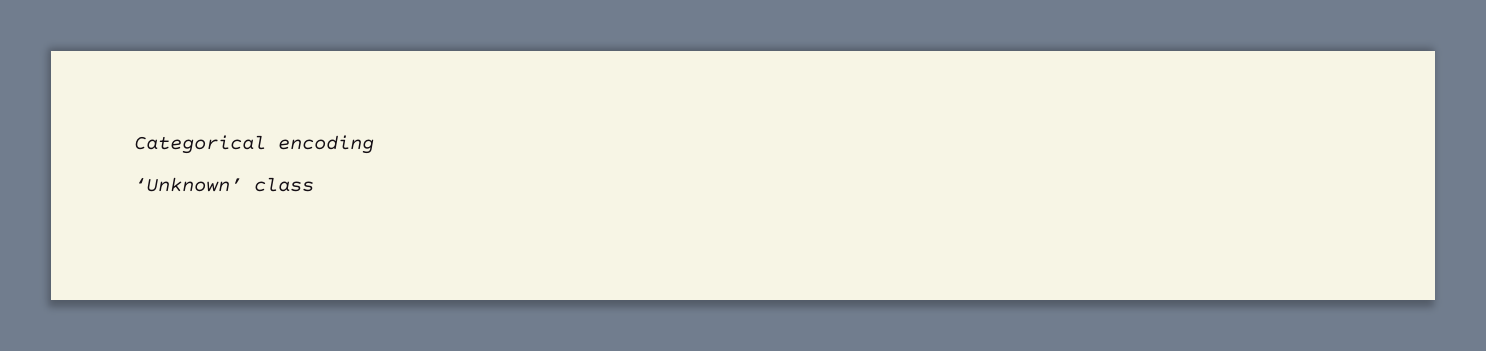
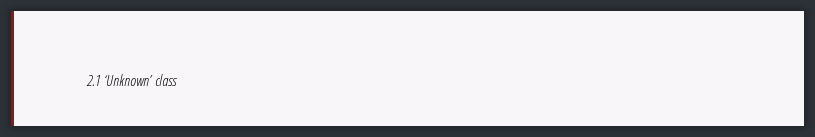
- Categorical encoding
- ‘Unknown’ class
+ 2.1 ‘Unknown’ class

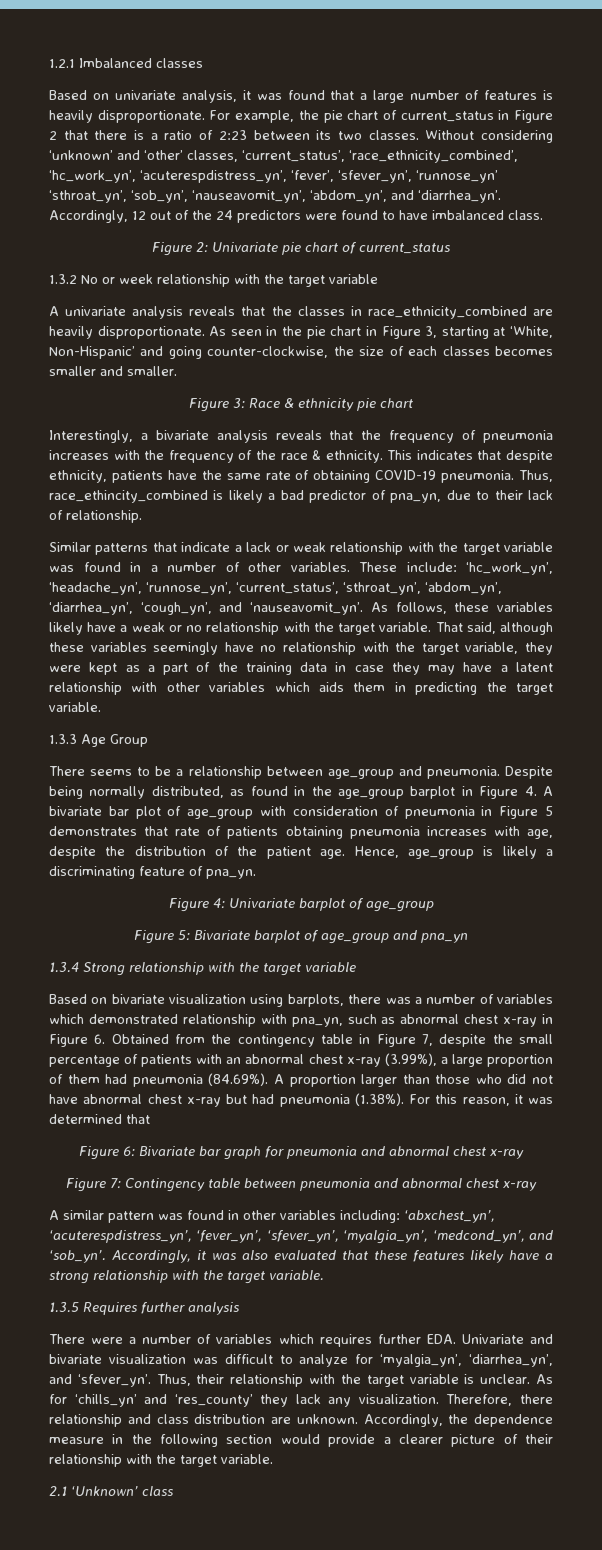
+ 1.2.1 Imbalanced classes
+ Based on univariate analysis, it was found that a large number of features is heavily disproportionate. For example, the pie chart of current_status in Figure 2 that there is a ratio of 2:23 between its two classes. Without considering ‘unknown’ and ‘other’ classes, ‘current_status’, ‘race_ethnicity_combined’, ‘hc_work_yn’, ‘acuterespdistress_yn’, ‘fever’, ‘sfever_yn’, ‘runnose_yn’ ‘sthroat_yn’, ‘sob_yn’, ‘nauseavomit_yn’, ‘abdom_yn’, and ‘diarrhea_yn’. Accordingly, 12 out of the 24 predictors were found to have imbalanced class.
+ Figure 2: Univariate pie chart of current_status
+ 1.3.2 No or week relationship with the target variable
+ A univariate analysis reveals that the classes in race_ethnicity_combined are heavily disproportionate. As seen in the pie chart in Figure 3, starting at ‘White, Non-Hispanic’ and going counter-clockwise, the size of each classes becomes smaller and smaller.
+ Figure 3: Race & ethnicity pie chart
+ Interestingly, a bivariate analysis reveals that the frequency of pneumonia increases with the frequency of the race & ethnicity. This indicates that despite ethnicity, patients have the same rate of obtaining COVID-19 pneumonia. Thus, race_ethincity_combined is likely a bad predictor of pna_yn, due to their lack of relationship.
+ Similar patterns that indicate a lack or weak relationship with the target variable was found in a number of other variables. These include: ‘hc_work_yn’, ‘headache_yn’, ‘runnose_yn’, ‘current_status’, ‘sthroat_yn’, ‘abdom_yn’, ‘diarrhea_yn’, ‘cough_yn’, and ‘nauseavomit_yn’. As follows, these variables likely have a weak or no relationship with the target variable. That said, although these variables seemingly have no relationship with the target variable, they were kept as a part of the training data in case they may have a latent relationship with other variables which aids them in predicting the target variable.
+ 1.3.3 Age Group
+ There seems to be a relationship between age_group and pneumonia. Despite being normally distributed, as found in the age_group barplot in Figure 4. A bivariate bar plot of age_group with consideration of pneumonia in Figure 5 demonstrates that rate of patients obtaining pneumonia increases with age, despite the distribution of the patient age. Hence, age_group is likely a discriminating feature of pna_yn.
+ Figure 4: Univariate barplot of age_group
+ Figure 5: Bivariate barplot of age_group and pna_yn
+ 1.3.4 Strong relationship with the target variable
+ Based on bivariate visualization using barplots, there was a number of variables which demonstrated relationship with pna_yn, such as abnormal chest x-ray in Figure 6. Obtained from the contingency table in Figure 7, despite the small percentage of patients with an abnormal chest x-ray (3.99%), a large proportion of them had pneumonia (84.69%). A proportion larger than those who did not have abnormal chest x-ray but had pneumonia (1.38%). For this reason, it was determined that
+ Figure 6: Bivariate bar graph for pneumonia and abnormal chest x-ray
+ Figure 7: Contingency table between pneumonia and abnormal chest x-ray
+ A similar pattern was found in other variables including: ‘abxchest_yn’, ‘acuterespdistress_yn’, ‘fever_yn’, ‘sfever_yn’, ‘myalgia_yn’, ‘medcond_yn’, and ‘sob_yn’. Accordingly, it was also evaluated that these features likely have a strong relationship with the target variable.
+ 1.3.5 Requires further analysis
+ There were a number of variables which requires further EDA. Univariate and bivariate visualization was difficult to analyze for ‘myalgia_yn’, ‘diarrhea_yn’, and ‘sfever_yn’. Thus, their relationship with the target variable is unclear. As for ‘chills_yn’ and ‘res_county’ they lack any visualization. Therefore, there relationship and class distribution are unknown. Accordingly, the dependence measure in the following section would provide a clearer picture of their relationship with the target variable.

